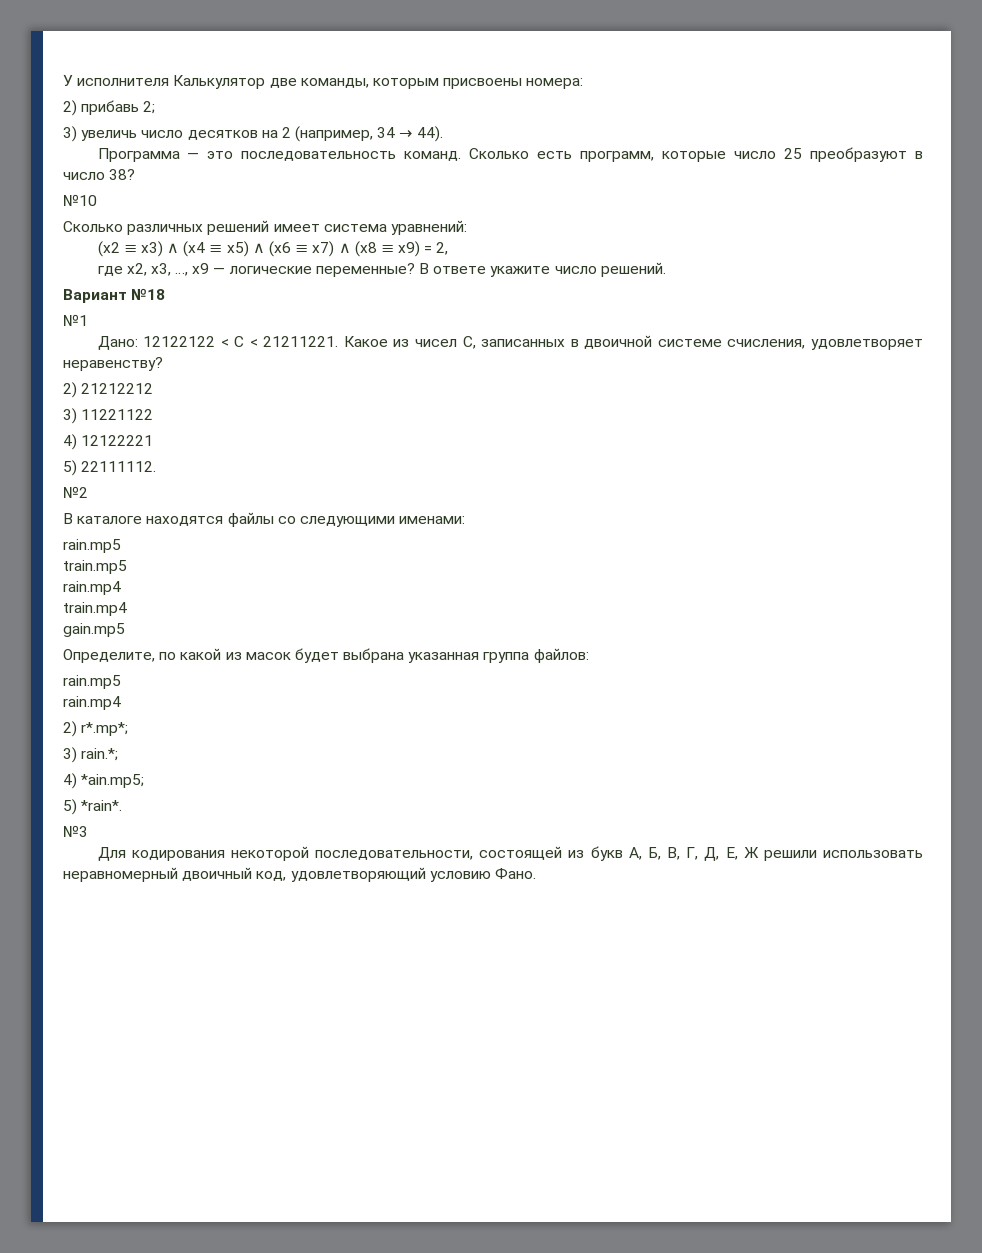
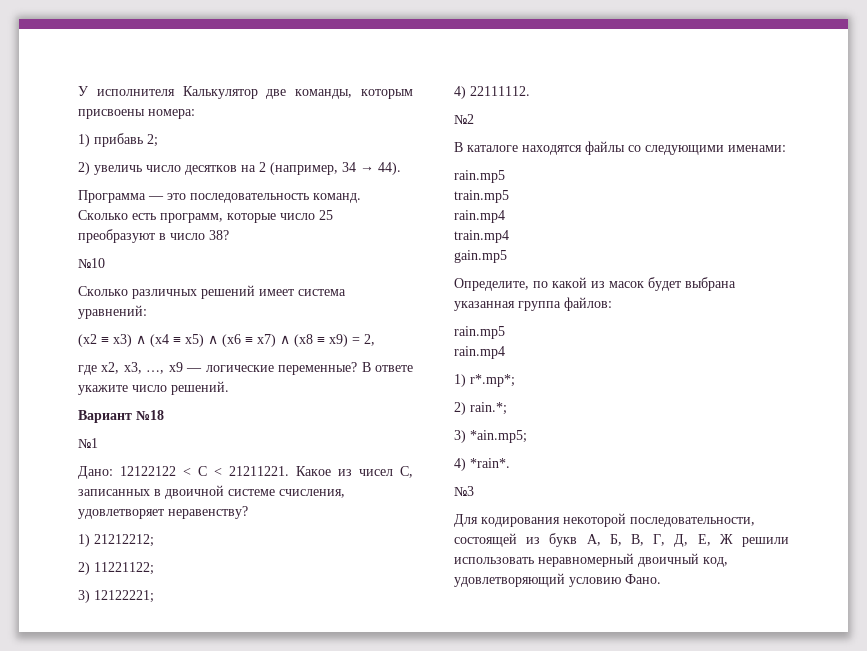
- 2) прибавь 2;
+ 1) прибавь 2;
- 3) увеличь число десятков на 2 (например, 34 → 44).
+ 2) увеличь число десятков на 2 (например, 34 → 44).
- 2) 21212212
- 3) 11221122
- 4) 12122221
- 5) 22111112.
+ 1) 21212212;
+ 2) 11221122;
+ 3) 12122221;
+ 4) 22111112.
- 2) r*.mp*;
+ 1) r*.mp*;
- 3) rain.*;
+ 2) rain.*;
- 4) *ain.mp5;
+ 3) *ain.mp5;
- 5) *rain*.
+ 4) *rain*.

